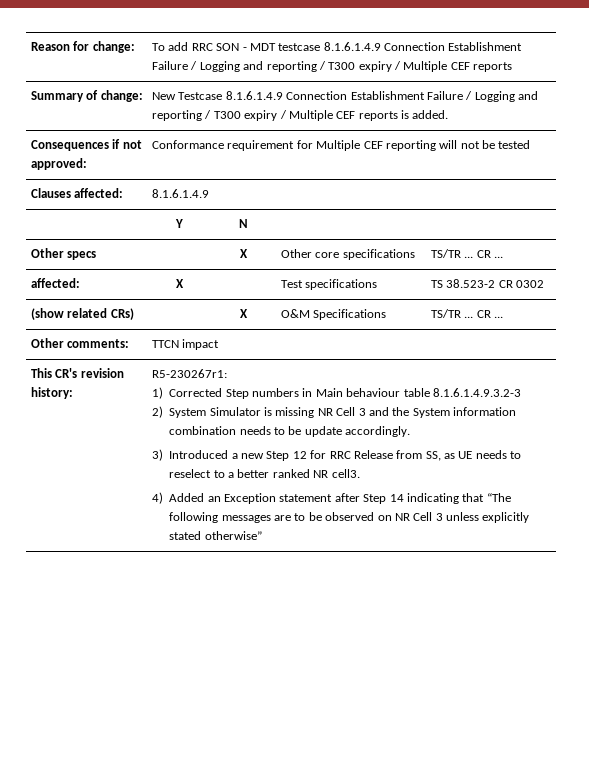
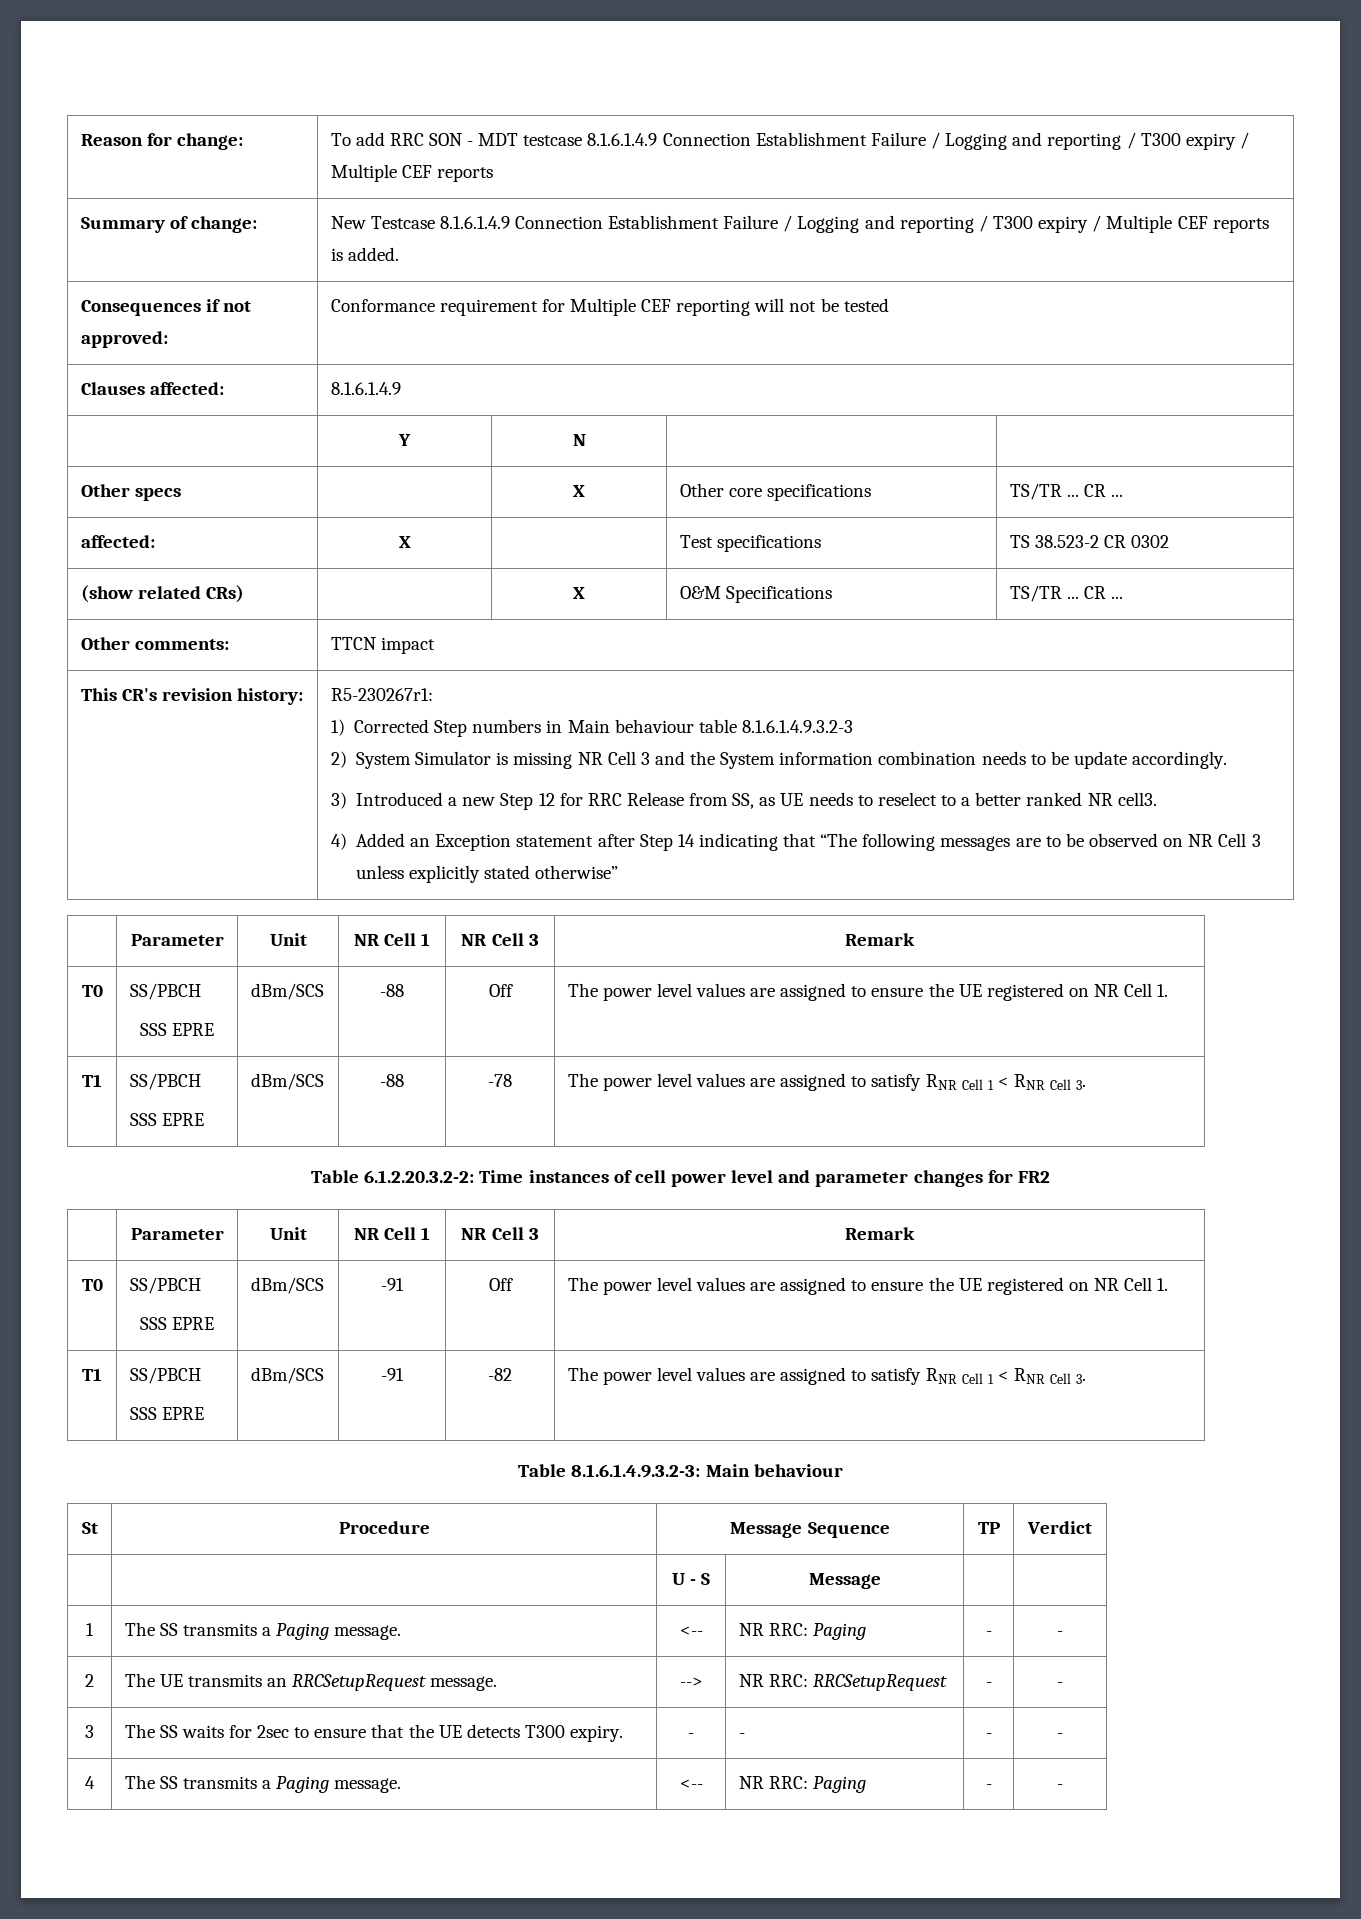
  4) Added an Exception statement after Step 14 indicating that “The following messages are to be observed on NR Cell 3 unless explicitly stated otherwise”
+ | Parameter | Unit | NR Cell 1 | NR Cell 3 | Remark
+ T0 | SS/PBCH
+ SSS EPRE | dBm/SCS | -88 | Off | The power level values are assigned to ensure the UE registered on NR Cell 1.
+ T1 | SS/PBCH
+ SSS EPRE | dBm/SCS | -88 | -78 | The power level values are assigned to satisfy RNR Cell 1 < RNR Cell 3.
+ Table 6.1.2.20.3.2-2: Time instances of cell power level and parameter changes for FR2
+ | Parameter | Unit | NR Cell 1 | NR Cell 3 | Remark
+ T0 | SS/PBCH
+ SSS EPRE | dBm/SCS | -91 | Off | The power level values are assigned to ensure the UE registered on NR Cell 1.
+ T1 | SS/PBCH
+ SSS EPRE | dBm/SCS | -91 | -82 | The power level values are assigned to satisfy RNR Cell 1 < RNR Cell 3.
+ Table 8.1.6.1.4.9.3.2-3: Main behaviour
+ St | Procedure | Message Sequence | TP | Verdict
+ | | U - S | Message | |
+ 1 | The SS transmits a Paging message. | <-- | NR RRC: Paging | - | -
+ 2 | The UE transmits an RRCSetupRequest message. | --> | NR RRC: RRCSetupRequest | - | -
+ 3 | The SS waits for 2sec to ensure that the UE detects T300 expiry. | - | - | - | -
+ 4 | The SS transmits a Paging message. | <-- | NR RRC: Paging | - | -

